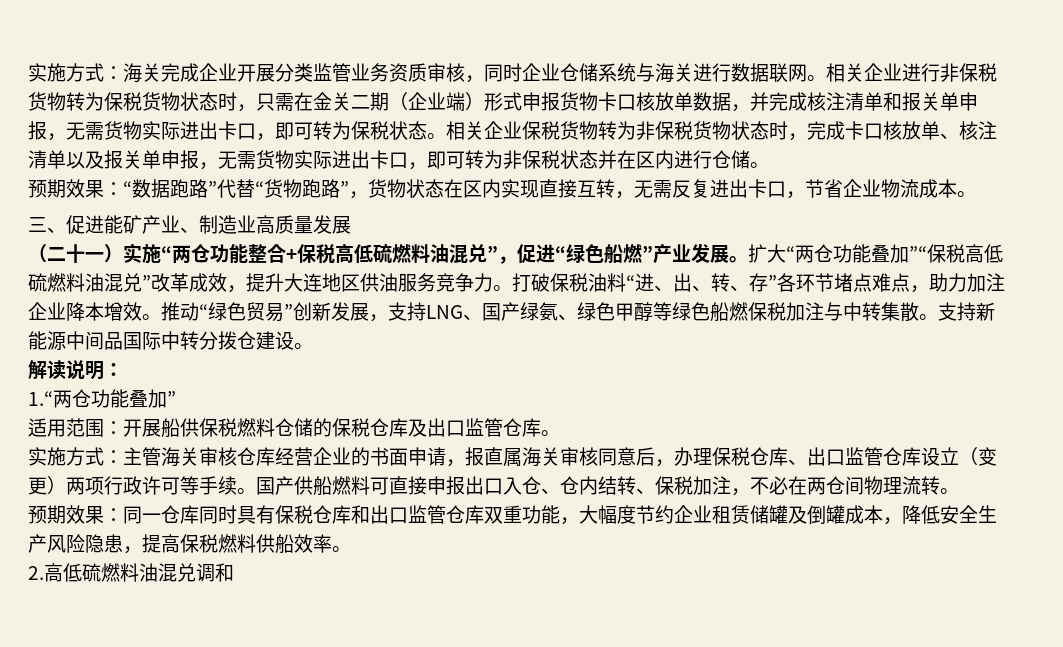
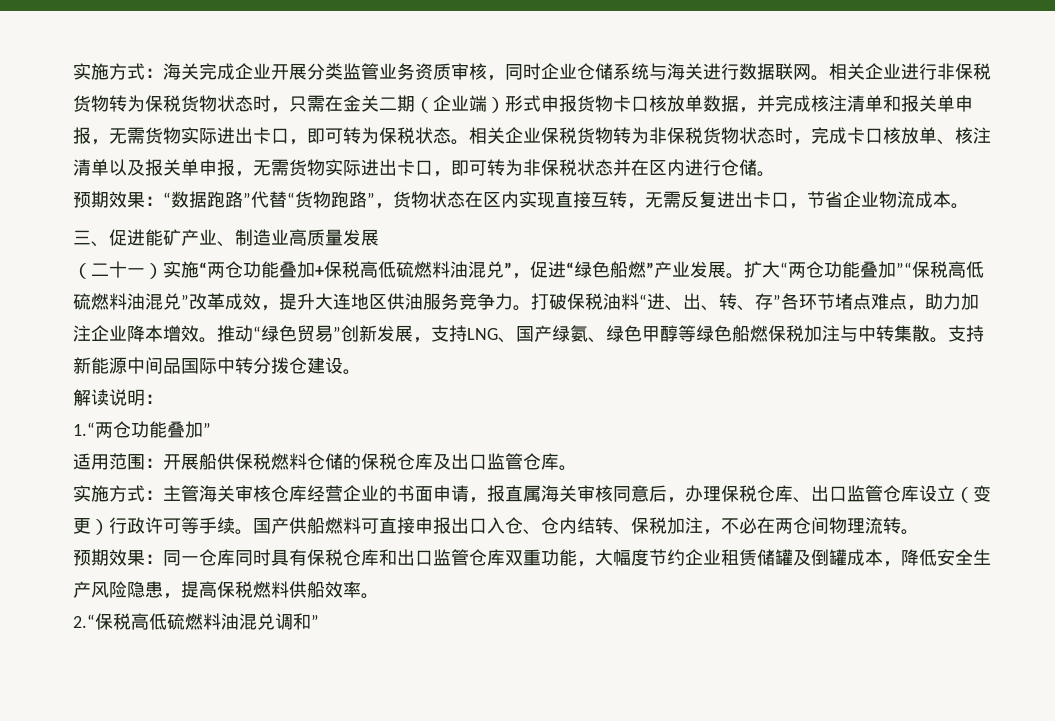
- （二十一）实施“两仓功能整合+保税高低硫燃料油混兑”，促进“绿色船燃”产业发展。
+ （二十一）实施“两仓功能叠加+保税高低硫燃料油混兑”，促进“绿色船燃”产业发展。
- 实施方式：主管海关审核仓库经营企业的书面申请，报直属海关审核同意后，办理保税仓库、出口监管仓库设立（变更）两项行政许可等手续。
+ 实施方式：主管海关审核仓库经营企业的书面申请，报直属海关审核同意后，办理保税仓库、出口监管仓库设立（变更）行政许可等手续。
- 2.高低硫燃料油混兑调和
+ 2.“保税高低硫燃料油混兑调和”

